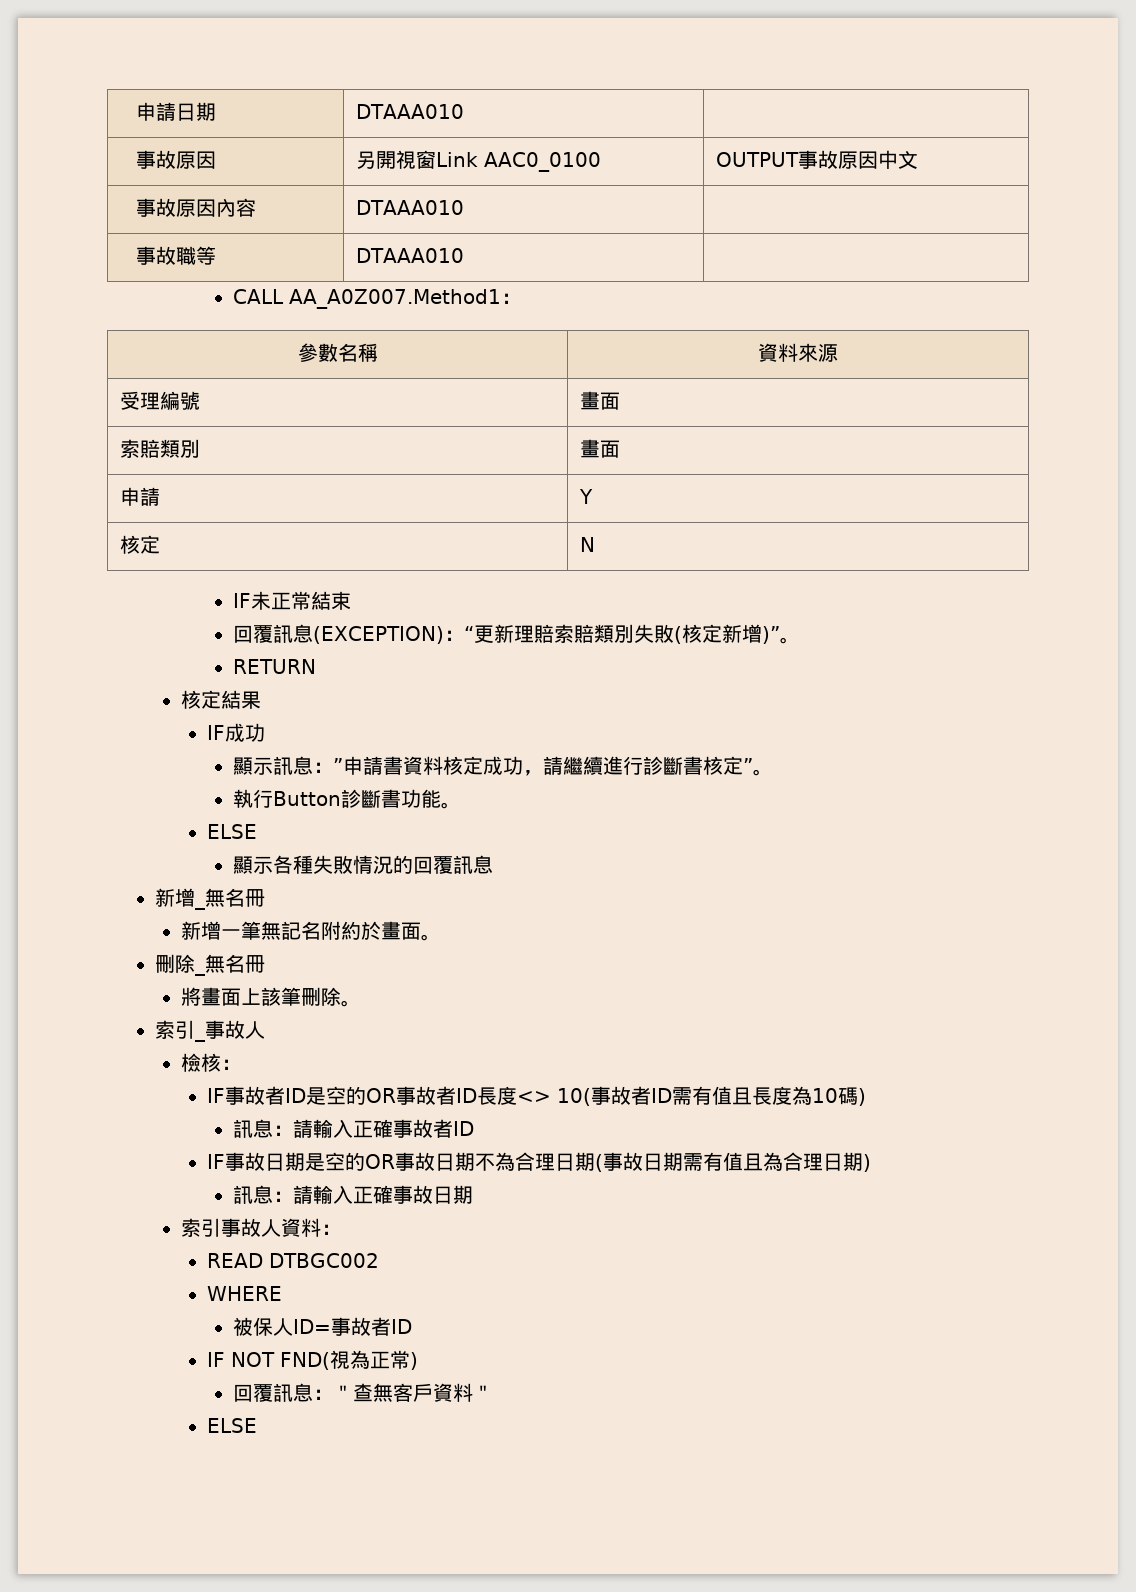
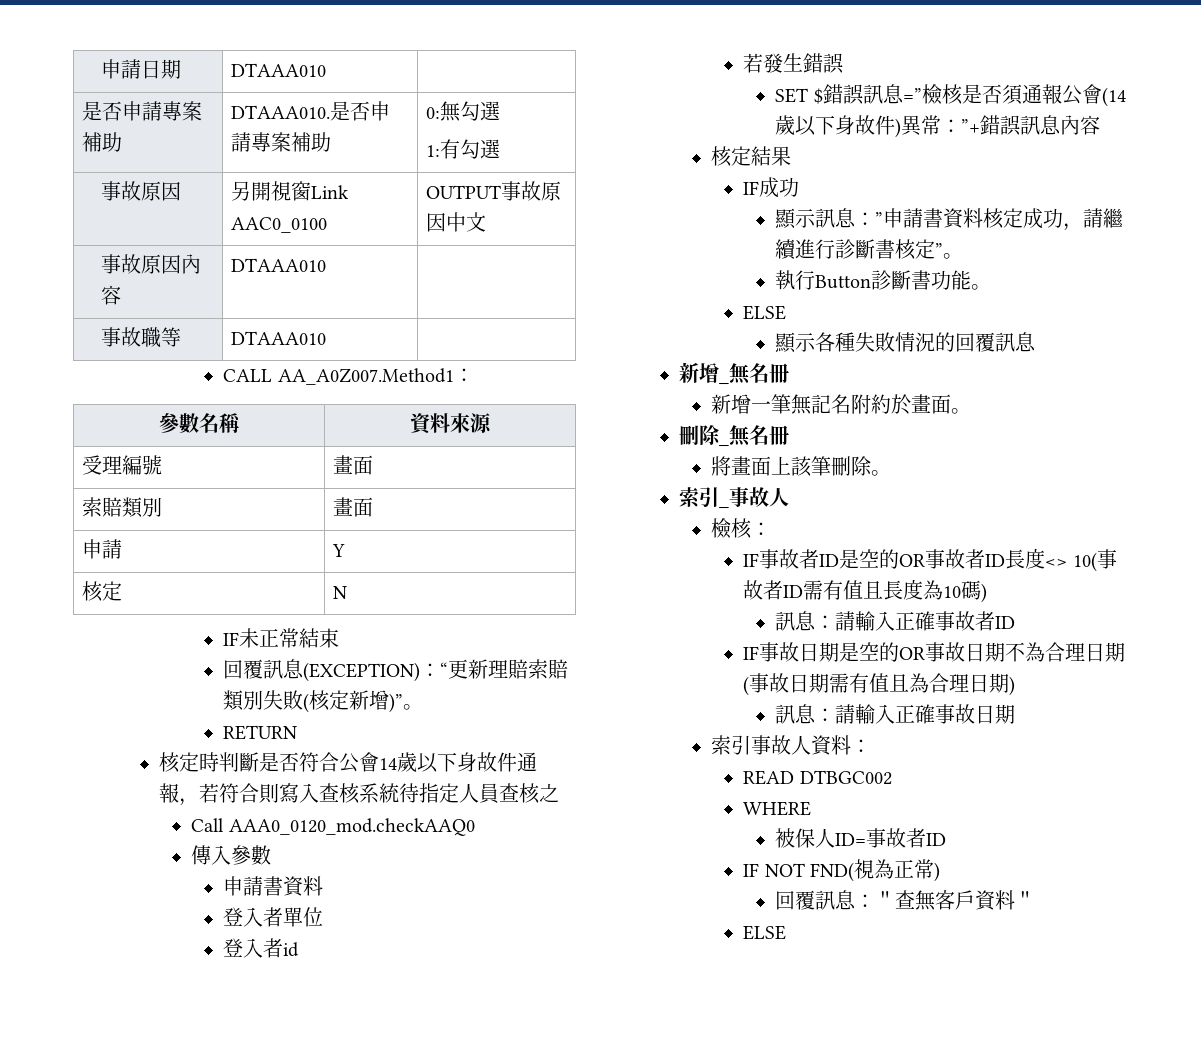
+ 是否申請專案補助 | DTAAA010.是否申請專案補助 | 0:無勾選
+ 1:有勾選
+ 核定時判斷是否符合公會14歲以下身故件通報，若符合則寫入查核系統待指定人員查核之
+ Call AAA0_0120_mod.checkAAQ0
+ 傳入參數
+ 申請書資料
+ 登入者單位
+ 登入者id
+ 若發生錯誤
+ SET $錯誤訊息=”檢核是否須通報公會(14歲以下身故件)異常：”+錯誤訊息內容

